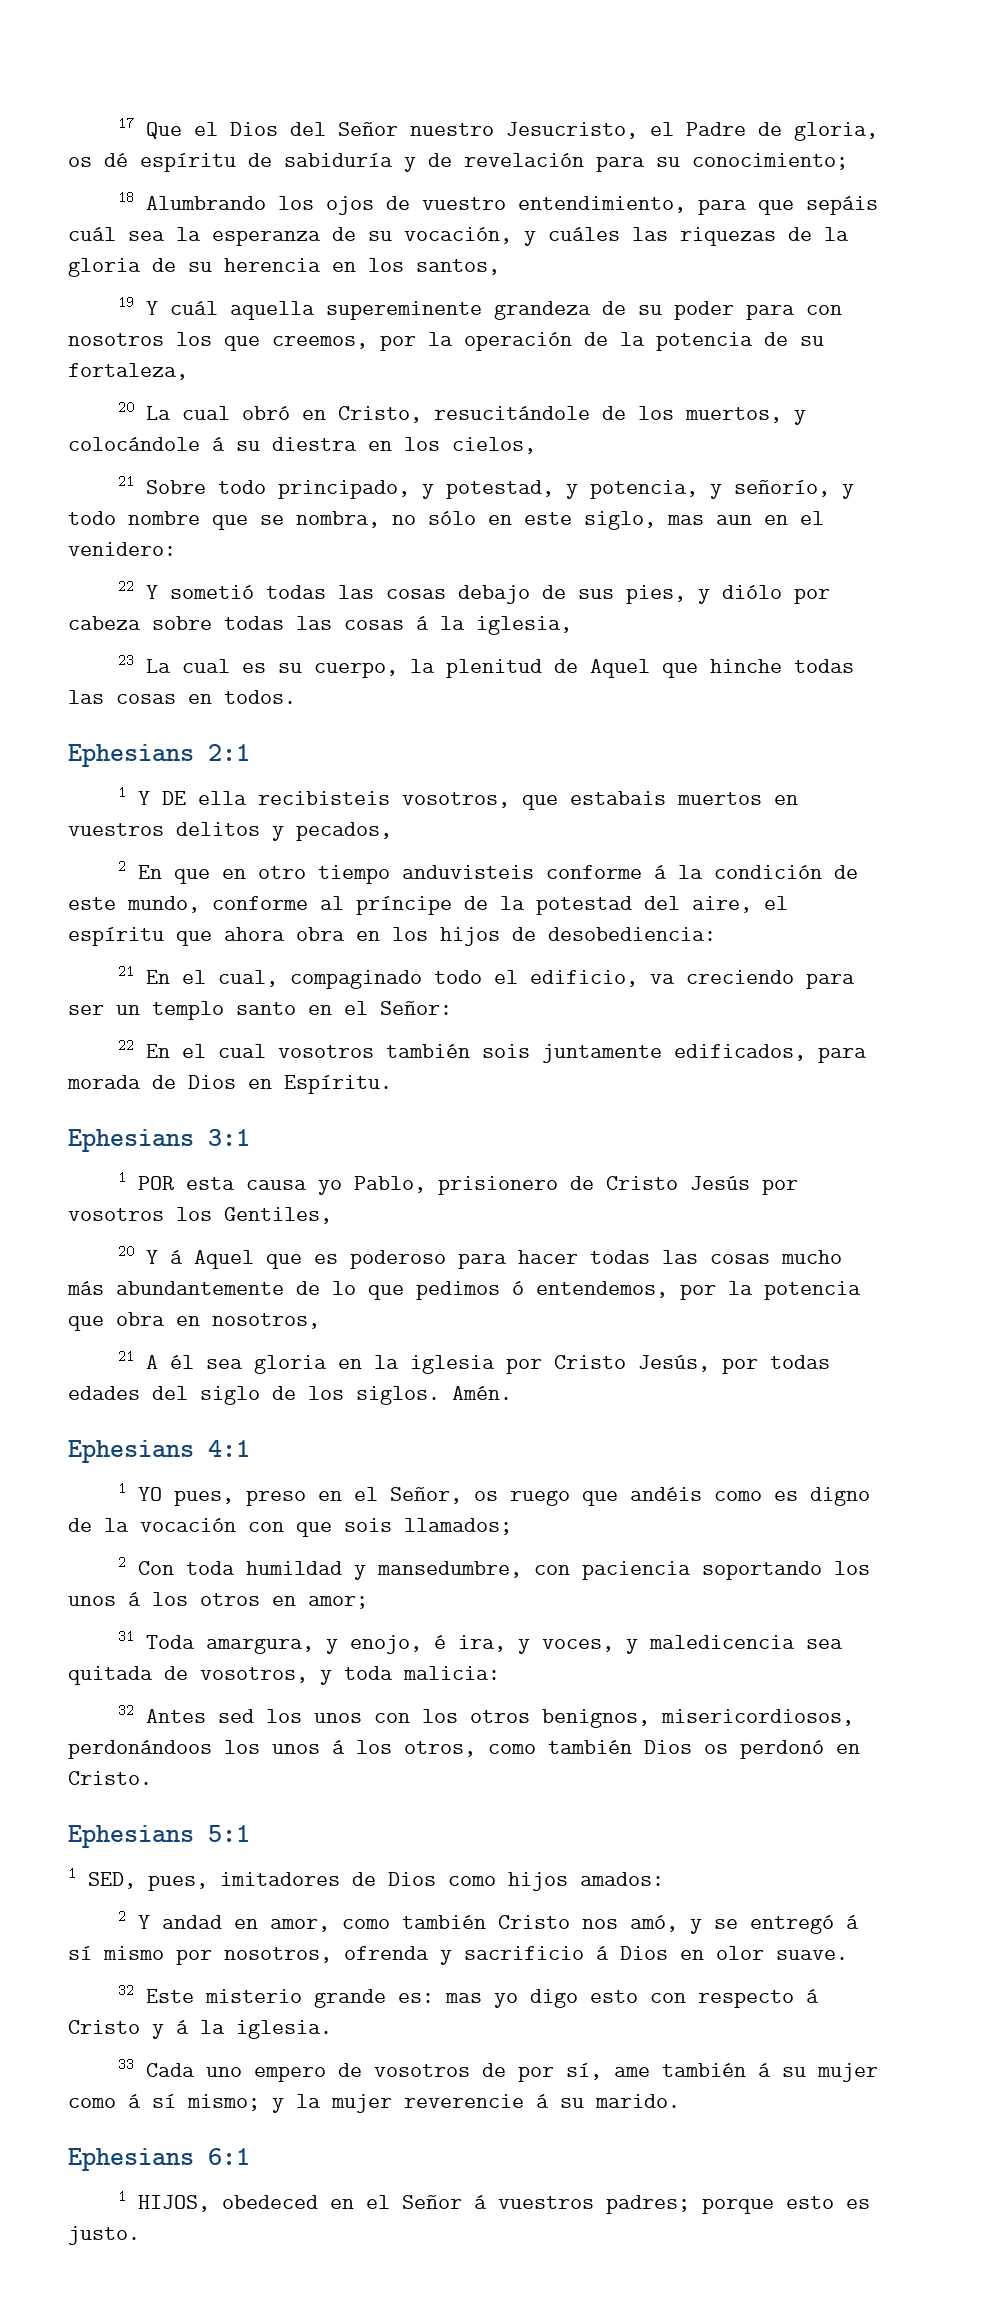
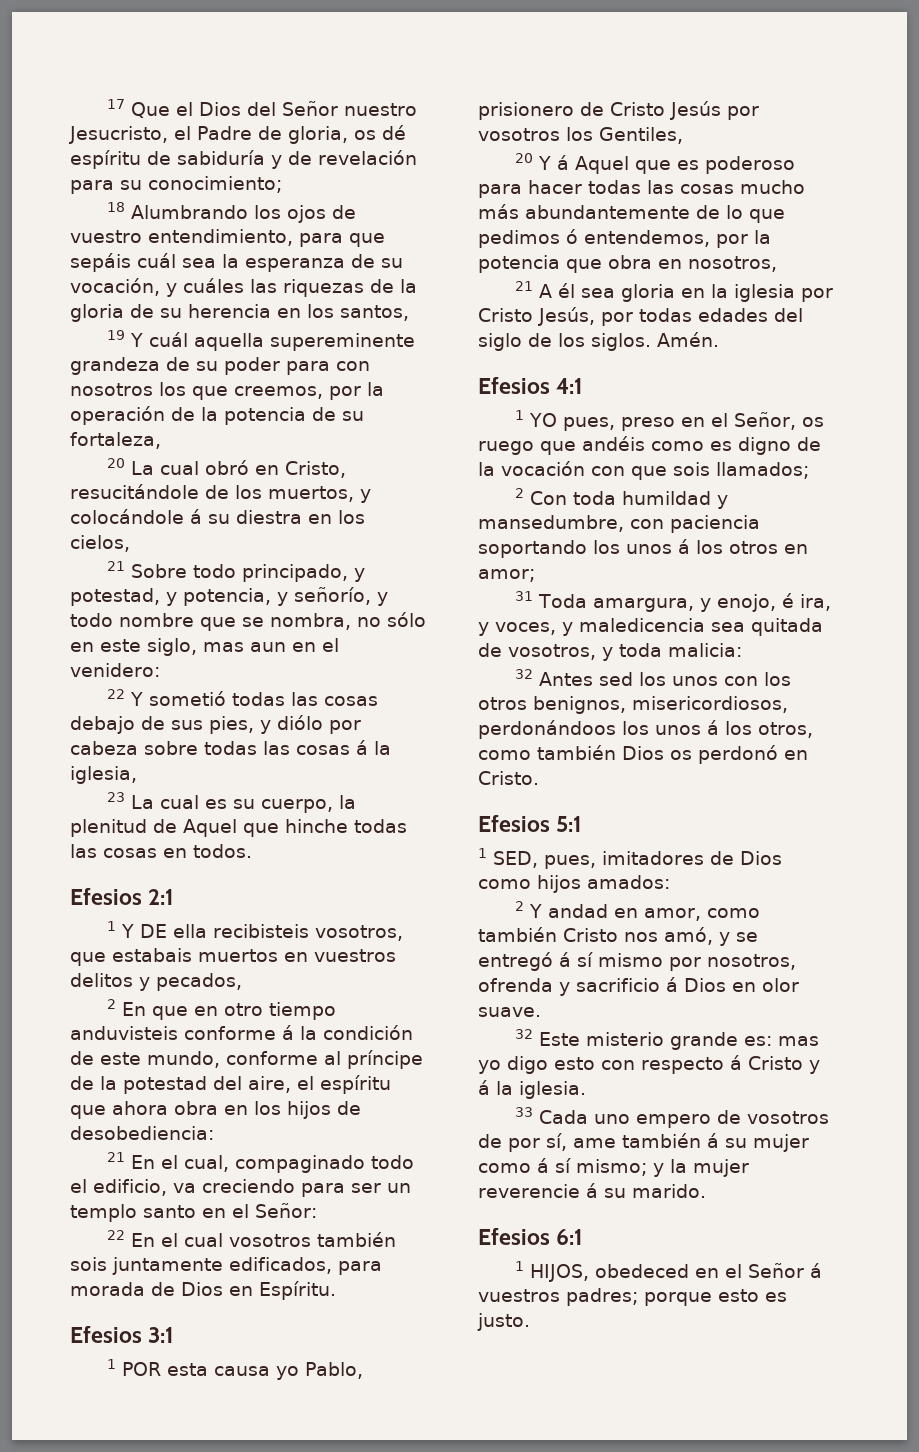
- Ephesians 2:1
+ Efesios 2:1
- Ephesians 3:1
+ Efesios 3:1
- Ephesians 4:1
+ Efesios 4:1
- Ephesians 5:1
+ Efesios 5:1
- Ephesians 6:1
+ Efesios 6:1

